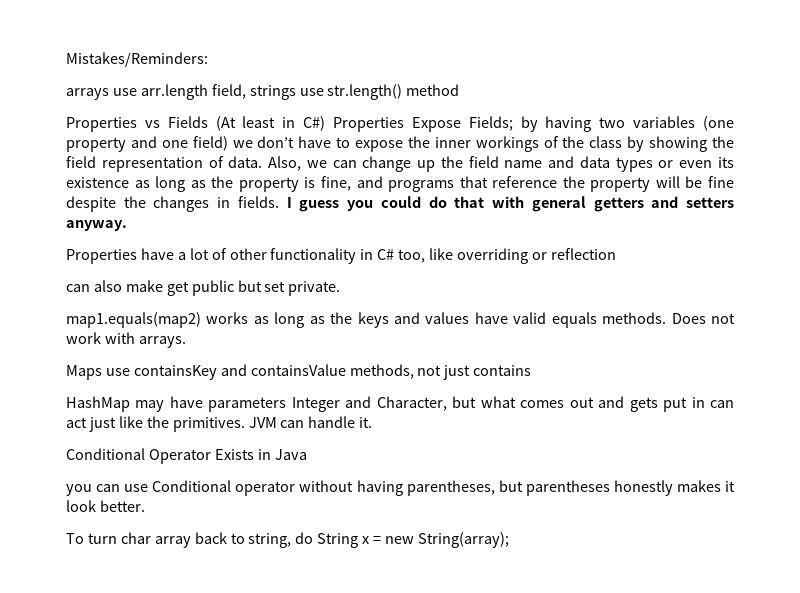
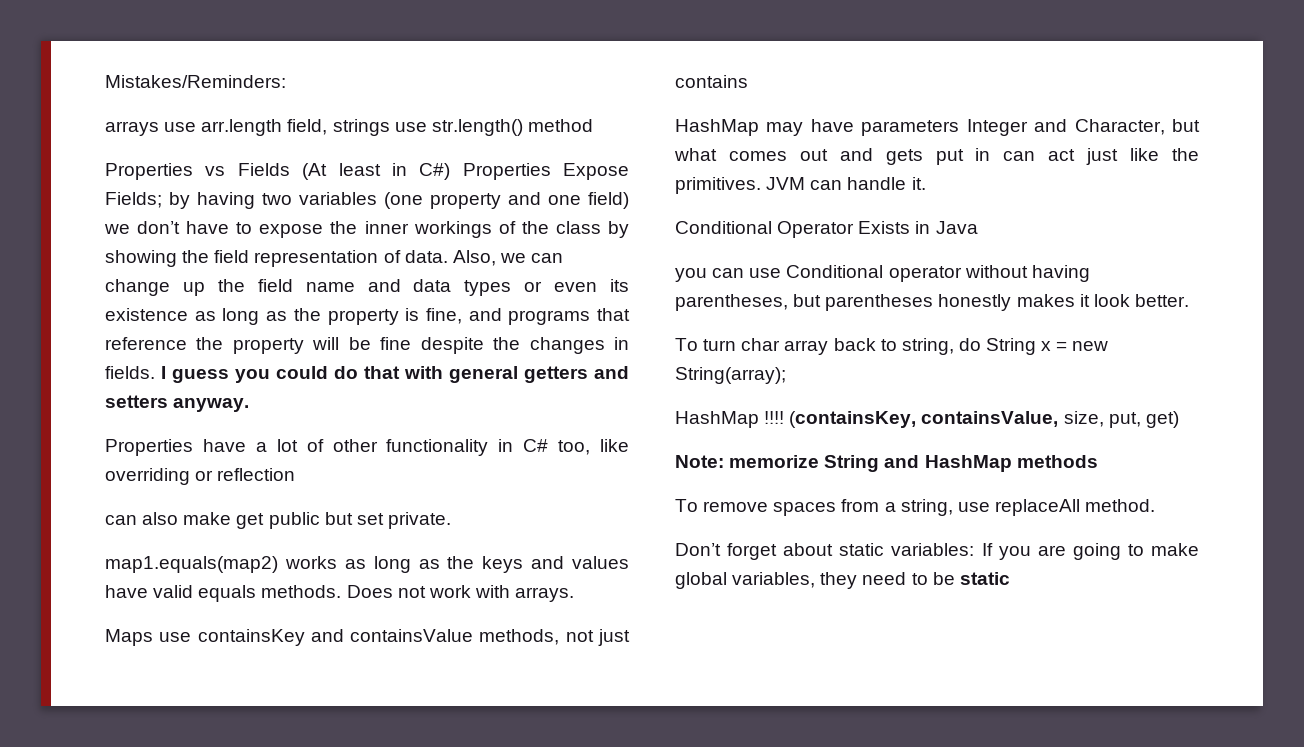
+ HashMap !!!! (containsKey, containsValue, size, put, get)
+ Note: memorize String and HashMap methods
+ To remove spaces from a string, use replaceAll method.
+ Don’t forget about static variables: If you are going to make global variables, they need to be static

